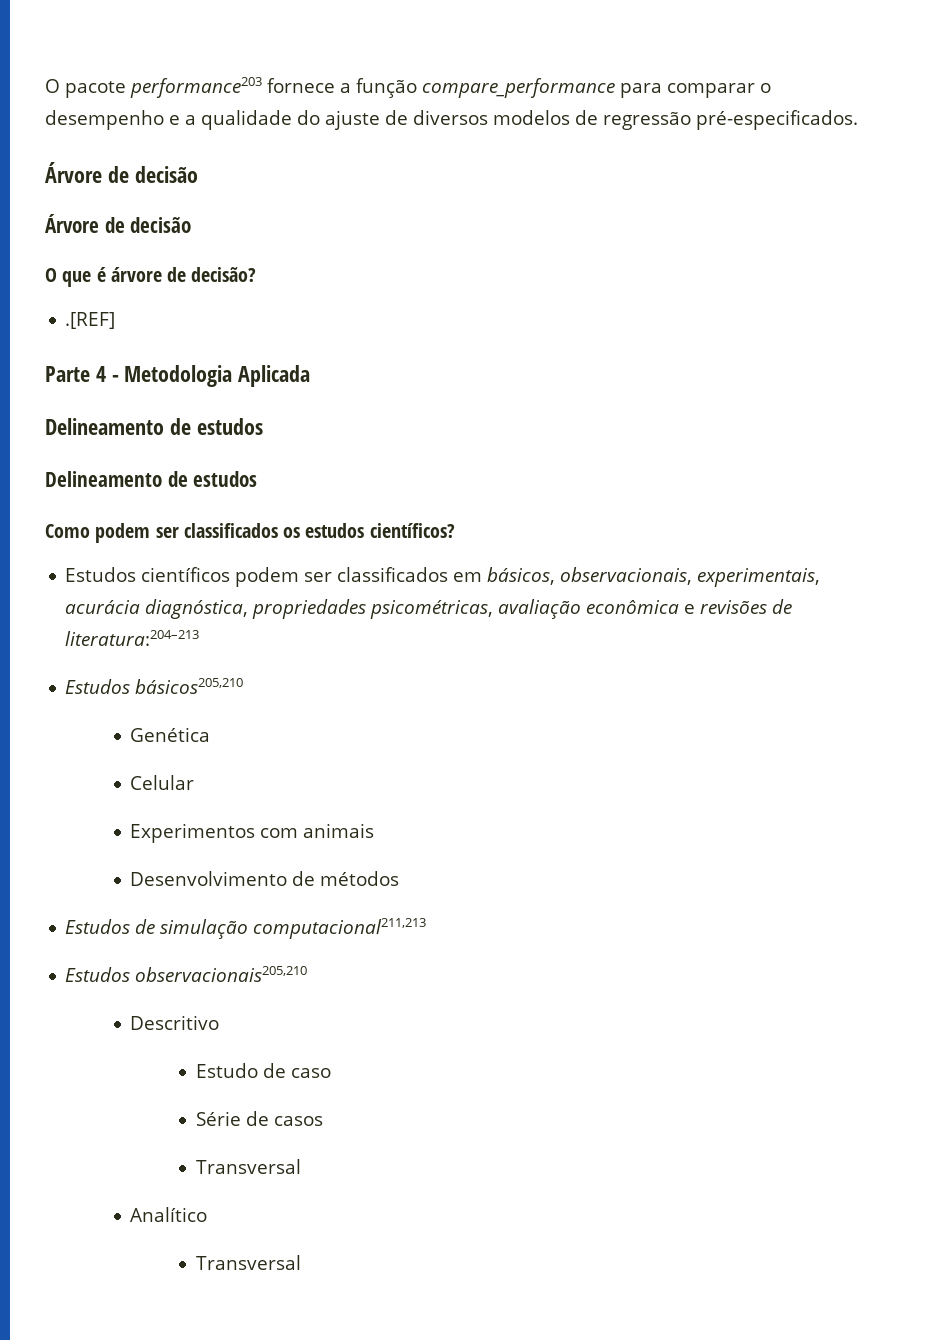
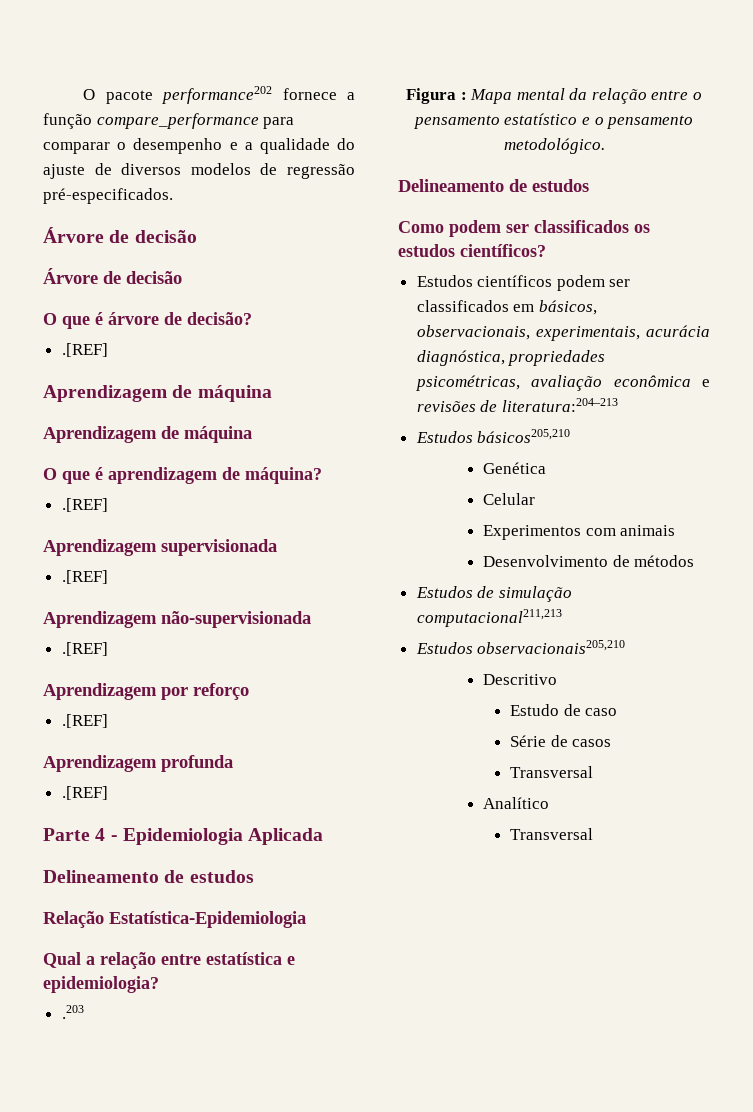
- O pacote performance203 fornece a função compare_performance para comparar o desempenho e a qualidade do ajuste de diversos modelos de regressão pré-especificados.
+ O pacote performance202 fornece a função compare_performance para comparar o desempenho e a qualidade do ajuste de diversos modelos de regressão pré-especificados.
  O que é árvore de decisão?
+ .[REF]
+ Aprendizagem de máquina
+ Aprendizagem de máquina
+ O que é aprendizagem de máquina?
+ .[REF]
+ Aprendizagem supervisionada
+ .[REF]
+ Aprendizagem não-supervisionada
+ .[REF]
+ Aprendizagem por reforço
+ .[REF]
+ Aprendizagem profunda
- Parte 4 - Metodologia Aplicada
+ Parte 4 - Epidemiologia Aplicada
+ Relação Estatística-Epidemiologia
+ Qual a relação entre estatística e epidemiologia?
+ .203
+ Figura : Mapa mental da relação entre o pensamento estatístico e o pensamento metodológico.

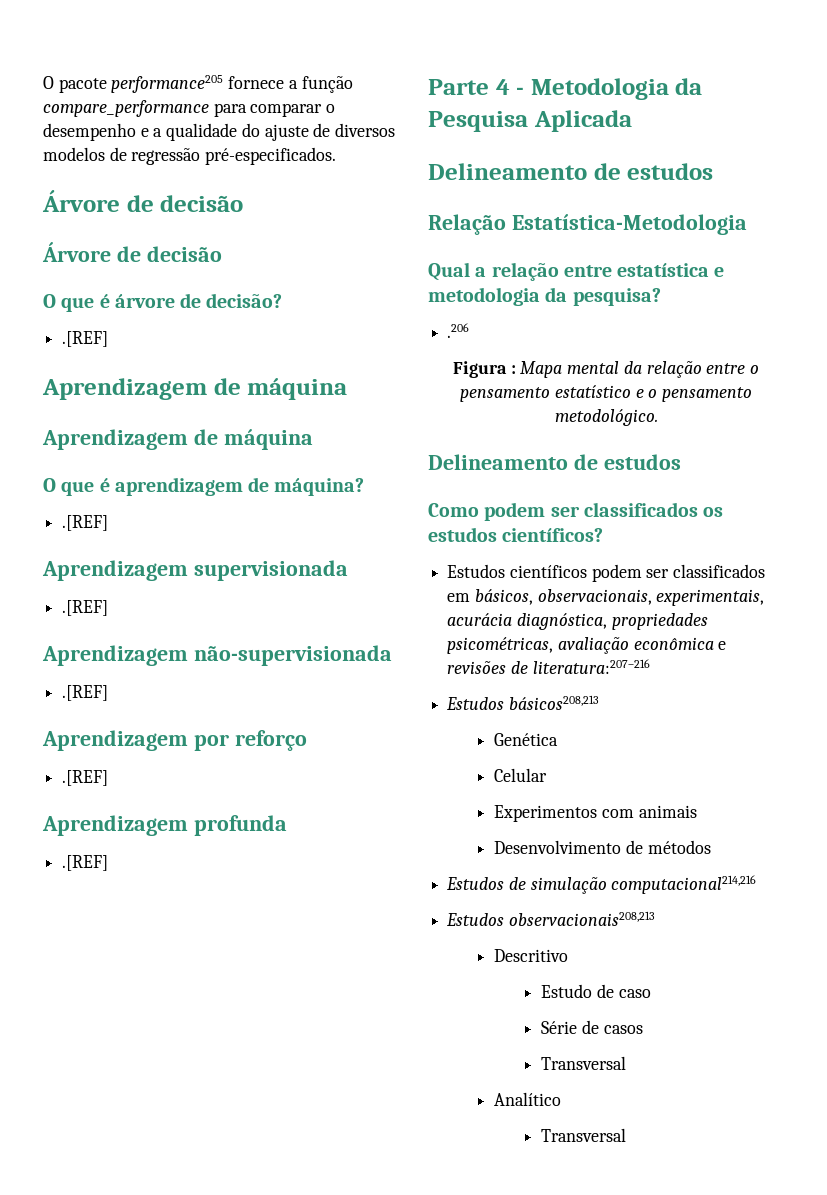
- O pacote performance202 fornece a função compare_performance para comparar o desempenho e a qualidade do ajuste de diversos modelos de regressão pré-especificados.
+ O pacote performance205 fornece a função compare_performance para comparar o desempenho e a qualidade do ajuste de diversos modelos de regressão pré-especificados.
- Parte 4 - Epidemiologia Aplicada
+ Parte 4 - Metodologia da Pesquisa Aplicada
- Relação Estatística-Epidemiologia
+ Relação Estatística-Metodologia
- Qual a relação entre estatística e epidemiologia?
- .203
+ Qual a relação entre estatística e metodologia da pesquisa?
+ .206
- Estudos científicos podem ser classificados em básicos, observacionais, experimentais, acurácia diagnóstica, propriedades psicométricas, avaliação econômica e revisões de literatura:204–213
- Estudos básicos205,210
+ Estudos científicos podem ser classificados em básicos, observacionais, experimentais, acurácia diagnóstica, propriedades psicométricas, avaliação econômica e revisões de literatura:207–216
+ Estudos básicos208,213
- Estudos de simulação computacional211,213
- Estudos observacionais205,210
+ Estudos de simulação computacional214,216
+ Estudos observacionais208,213

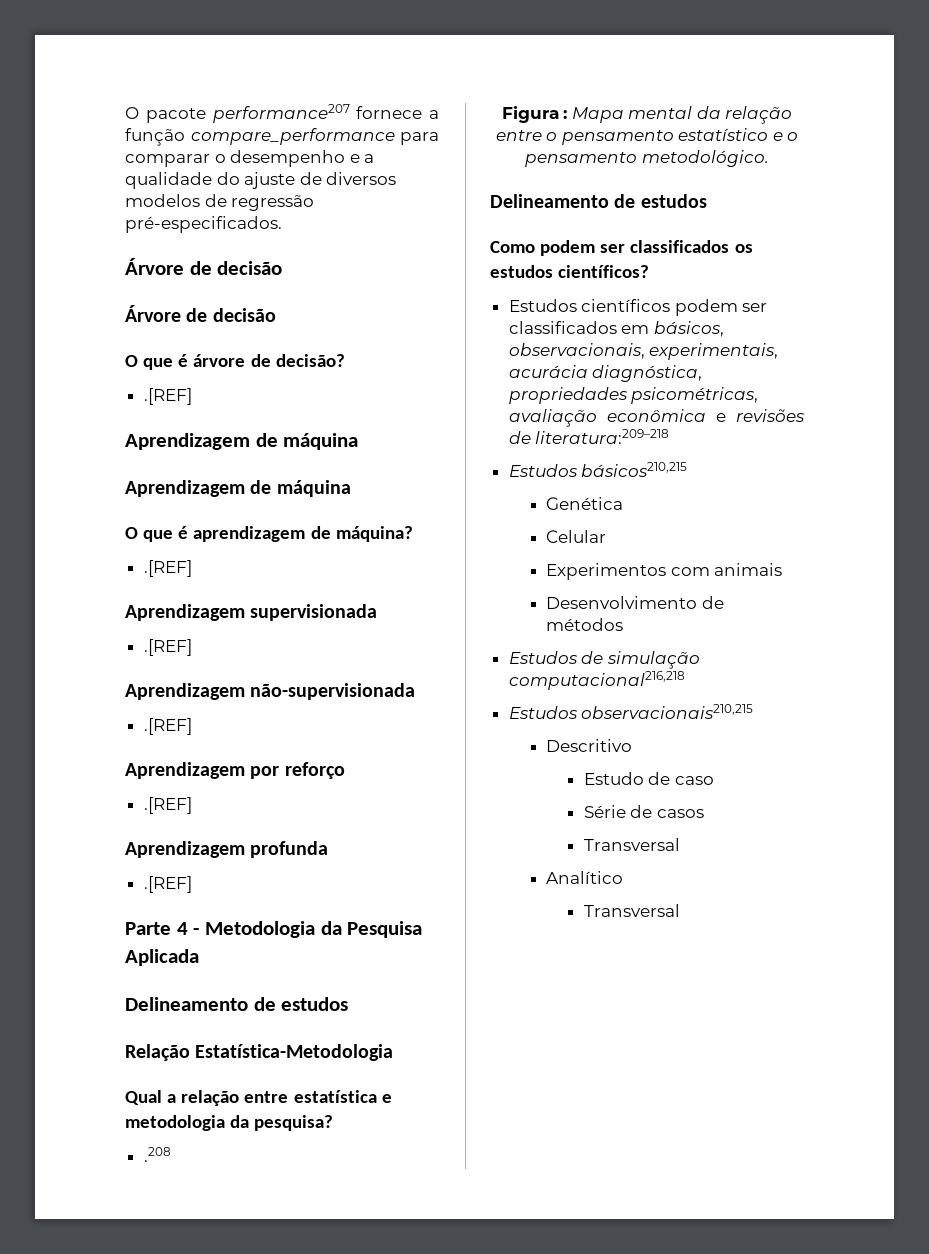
- O pacote performance205 fornece a função compare_performance para comparar o desempenho e a qualidade do ajuste de diversos modelos de regressão pré-especificados.
+ O pacote performance207 fornece a função compare_performance para comparar o desempenho e a qualidade do ajuste de diversos modelos de regressão pré-especificados.
- .206
+ .208
- Estudos científicos podem ser classificados em básicos, observacionais, experimentais, acurácia diagnóstica, propriedades psicométricas, avaliação econômica e revisões de literatura:207–216
- Estudos básicos208,213
+ Estudos científicos podem ser classificados em básicos, observacionais, experimentais, acurácia diagnóstica, propriedades psicométricas, avaliação econômica e revisões de literatura:209–218
+ Estudos básicos210,215
- Estudos de simulação computacional214,216
- Estudos observacionais208,213
+ Estudos de simulação computacional216,218
+ Estudos observacionais210,215

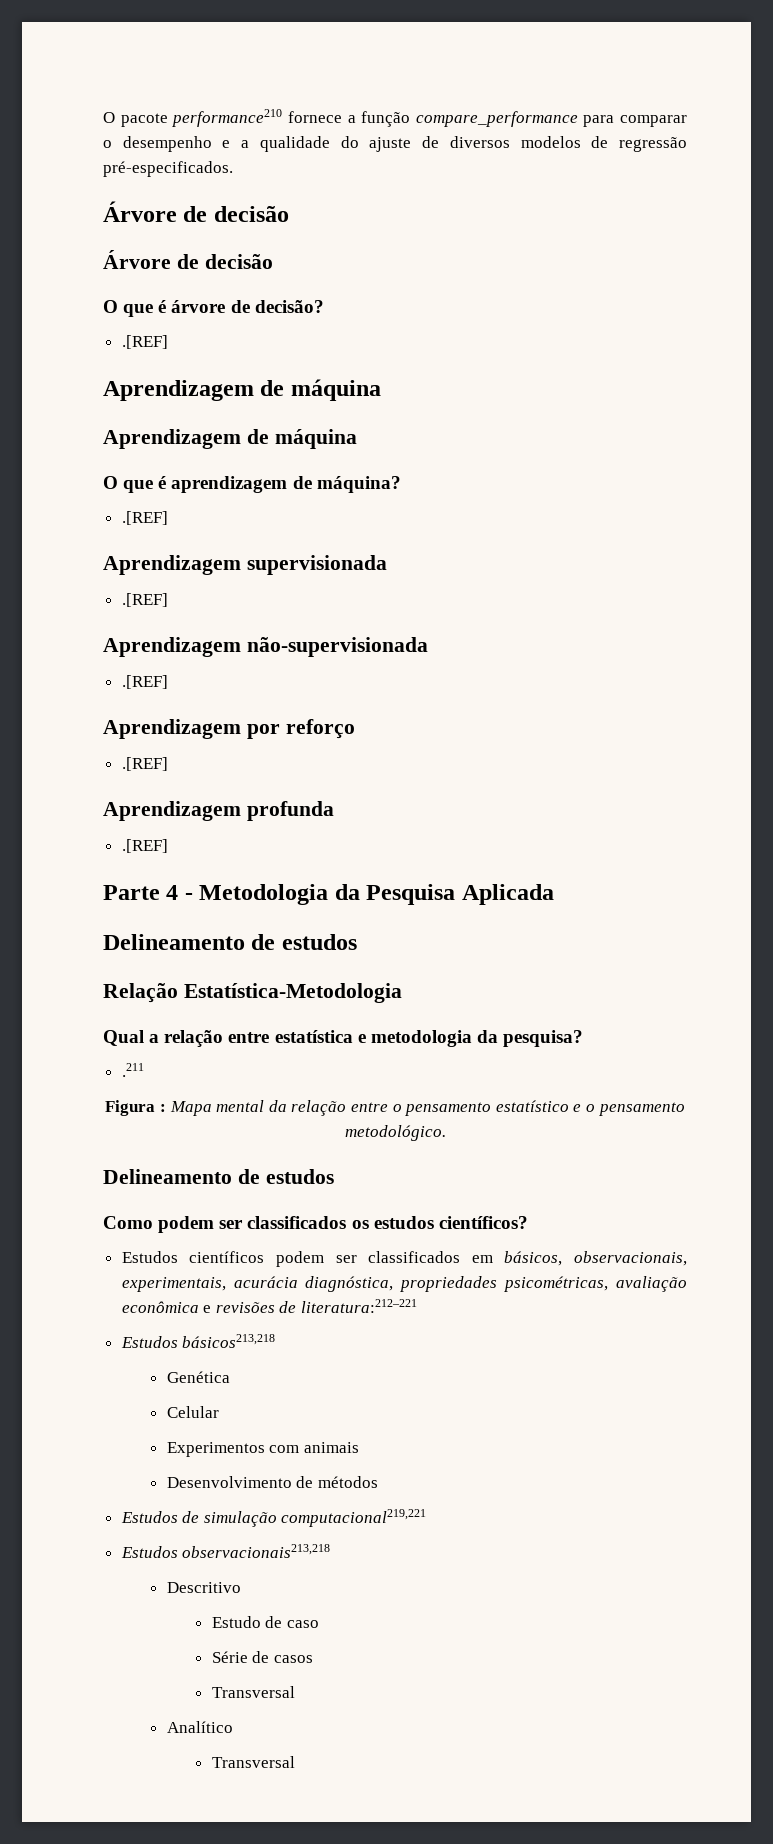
- O pacote performance207 fornece a função compare_performance para comparar o desempenho e a qualidade do ajuste de diversos modelos de regressão pré-especificados.
+ O pacote performance210 fornece a função compare_performance para comparar o desempenho e a qualidade do ajuste de diversos modelos de regressão pré-especificados.
- .208
+ .211
- Estudos científicos podem ser classificados em básicos, observacionais, experimentais, acurácia diagnóstica, propriedades psicométricas, avaliação econômica e revisões de literatura:209–218
- Estudos básicos210,215
+ Estudos científicos podem ser classificados em básicos, observacionais, experimentais, acurácia diagnóstica, propriedades psicométricas, avaliação econômica e revisões de literatura:212–221
+ Estudos básicos213,218
- Estudos de simulação computacional216,218
- Estudos observacionais210,215
+ Estudos de simulação computacional219,221
+ Estudos observacionais213,218

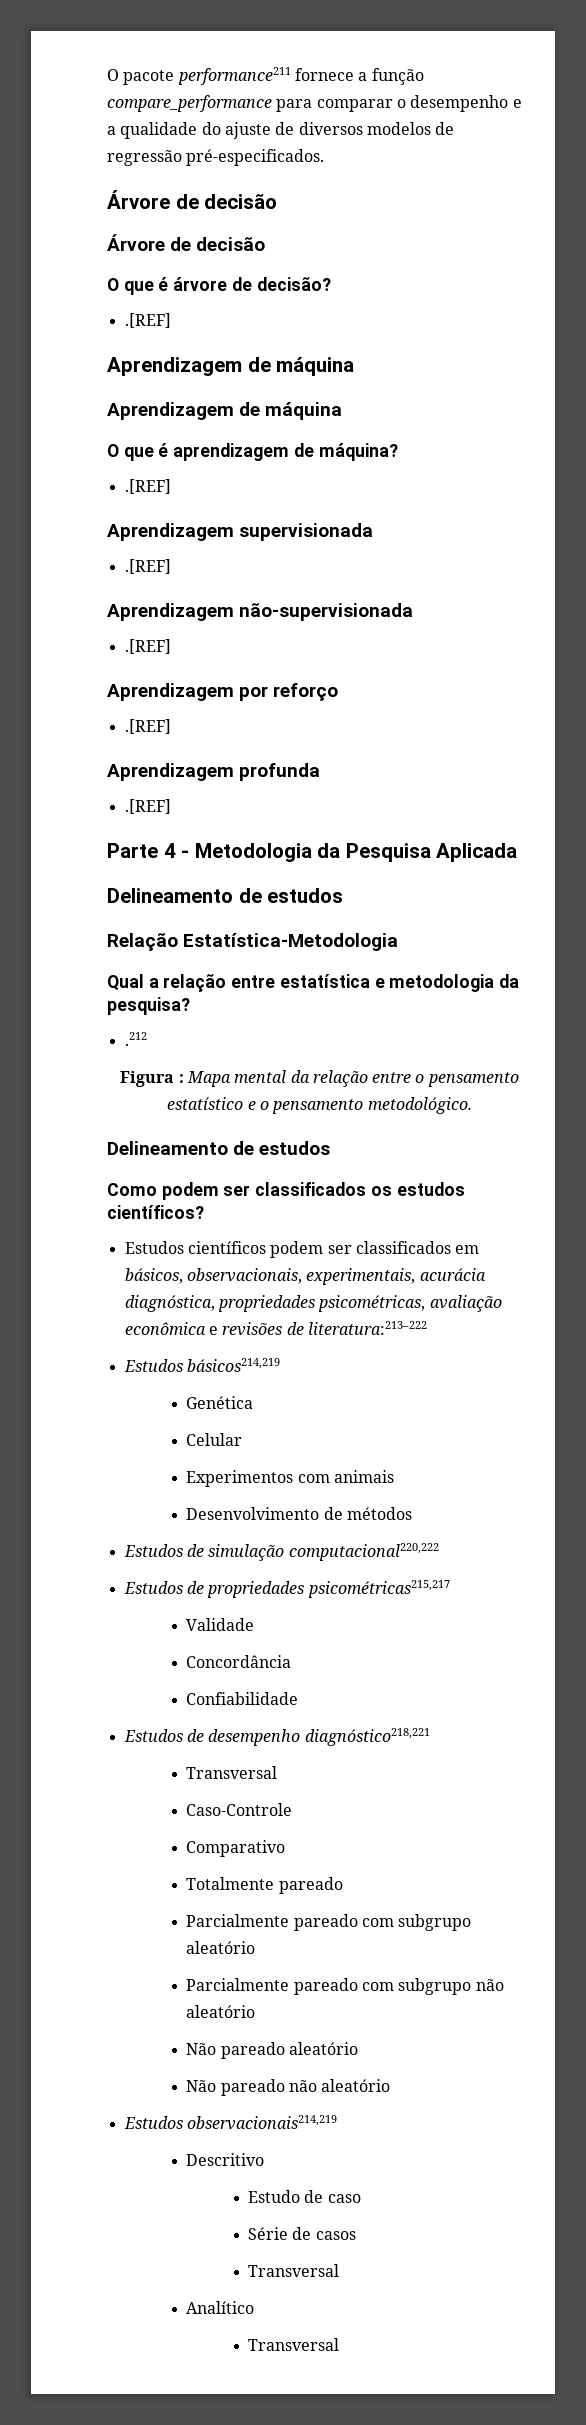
- O pacote performance210 fornece a função compare_performance para comparar o desempenho e a qualidade do ajuste de diversos modelos de regressão pré-especificados.
+ O pacote performance211 fornece a função compare_performance para comparar o desempenho e a qualidade do ajuste de diversos modelos de regressão pré-especificados.
- .211
+ .212
- Estudos científicos podem ser classificados em básicos, observacionais, experimentais, acurácia diagnóstica, propriedades psicométricas, avaliação econômica e revisões de literatura:212–221
- Estudos básicos213,218
+ Estudos científicos podem ser classificados em básicos, observacionais, experimentais, acurácia diagnóstica, propriedades psicométricas, avaliação econômica e revisões de literatura:213–222
+ Estudos básicos214,219
- Estudos de simulação computacional219,221
- Estudos observacionais213,218
+ Estudos de simulação computacional220,222
+ Estudos de propriedades psicométricas215,217
+ Validade
+ Concordância
+ Confiabilidade
+ Estudos de desempenho diagnóstico218,221
+ Transversal
+ Caso-Controle
+ Comparativo
+ Totalmente pareado
+ Parcialmente pareado com subgrupo aleatório
+ Parcialmente pareado com subgrupo não aleatório
+ Não pareado aleatório
+ Não pareado não aleatório
+ Estudos observacionais214,219

